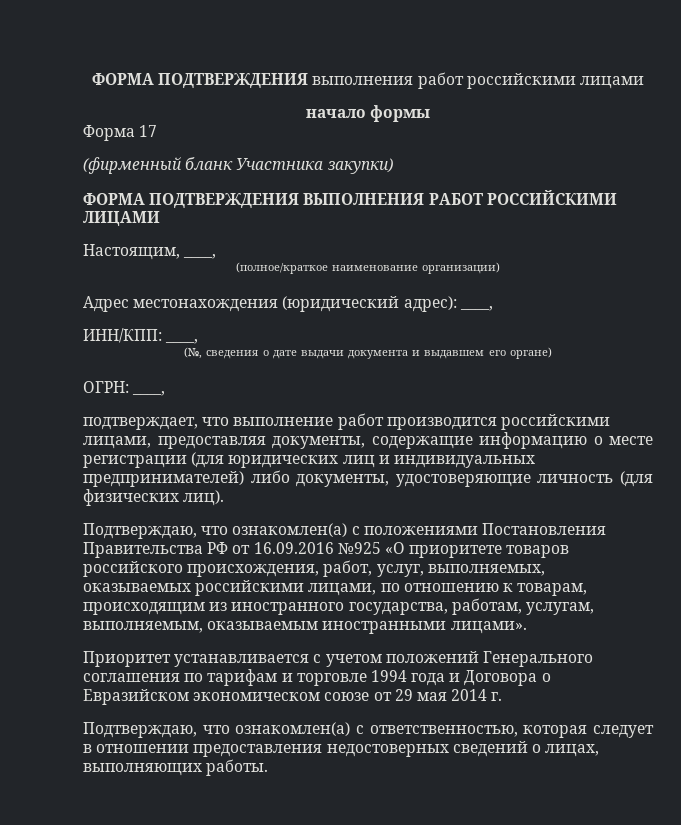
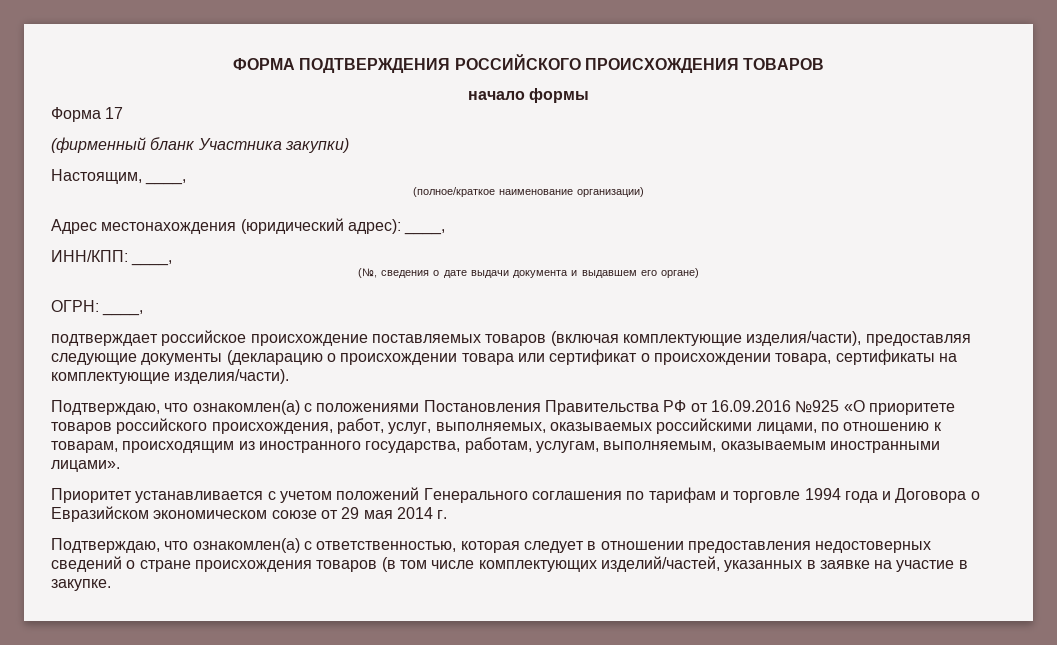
- ФОРМА ПОДТВЕРЖДЕНИЯ выполнения работ российскими лицами
+ ФОРМА ПОДТВЕРЖДЕНИЯ РОССИЙСКОГО ПРОИСХОЖДЕНИЯ ТОВАРОВ
- ФОРМА ПОДТВЕРЖДЕНИЯ ВЫПОЛНЕНИЯ РАБОТ РОССИЙСКИМИ ЛИЦАМИ
- подтверждает, что выполнение работ производится российскими лицами, предоставляя документы, содержащие информацию о месте регистрации (для юридических лиц и индивидуальных предпринимателей) либо документы, удостоверяющие личность (для физических лиц).
+ подтверждает российское происхождение поставляемых товаров (включая комплектующие изделия/части), предоставляя следующие документы (декларацию о происхождении товара или сертификат о происхождении товара, сертификаты на комплектующие изделия/части).
- Подтверждаю, что ознакомлен(а) с ответственностью, которая следует в отношении предоставления недостоверных сведений о лицах, выполняющих работы.
+ Подтверждаю, что ознакомлен(а) с ответственностью, которая следует в отношении предоставления недостоверных сведений о стране происхождения товаров (в том числе комплектующих изделий/частей, указанных в заявке на участие в закупке.

